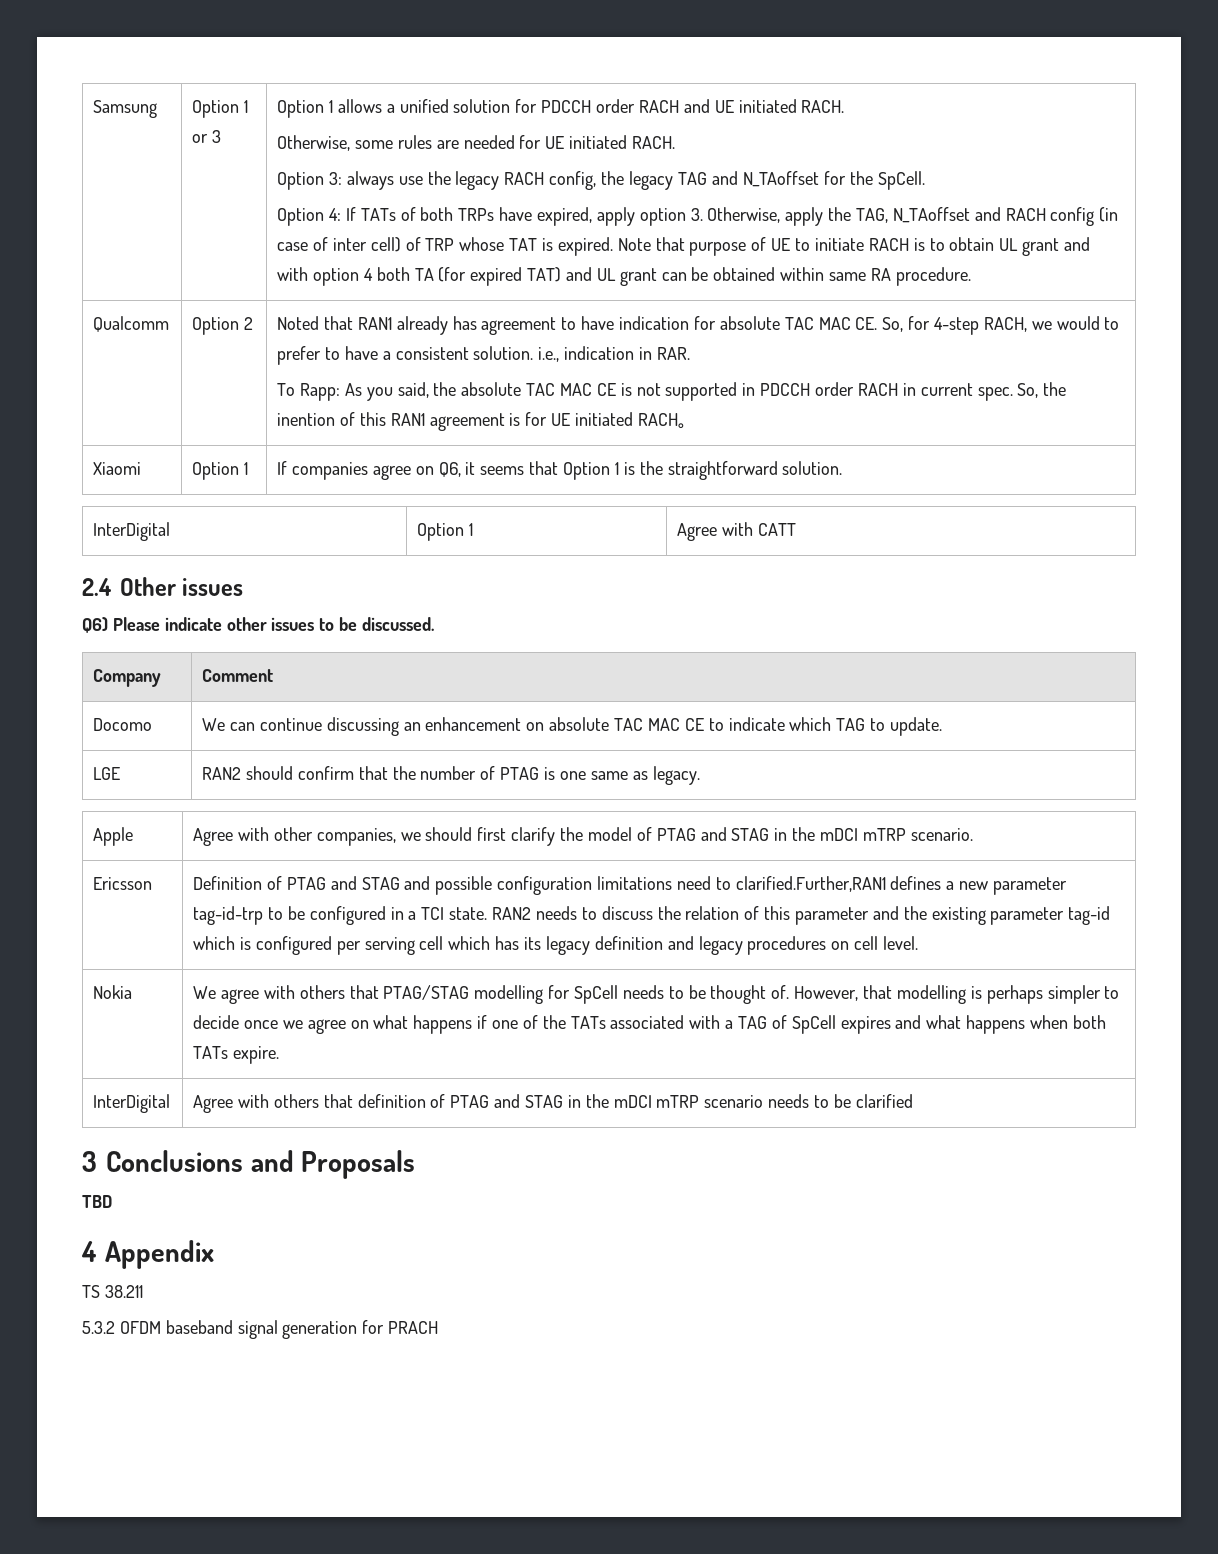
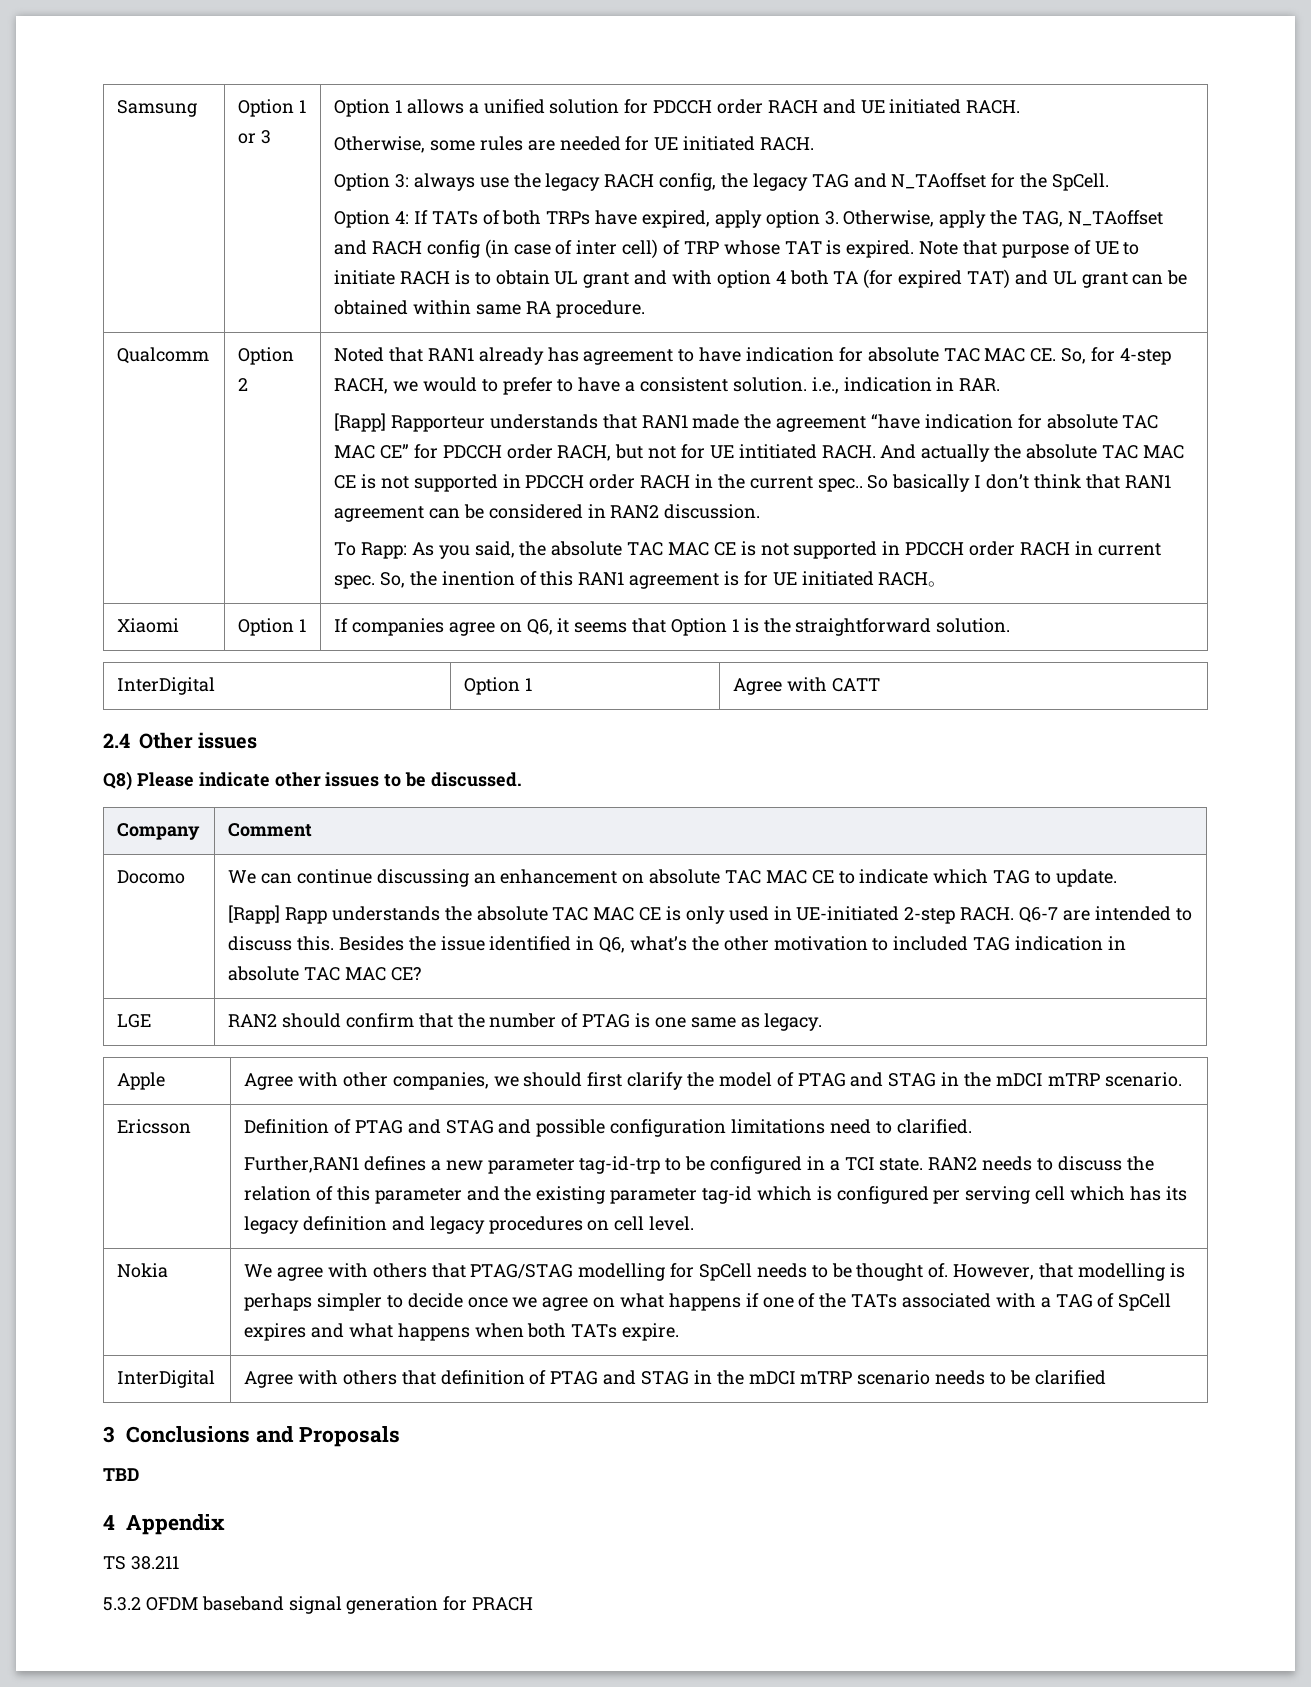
+ [Rapp] Rapporteur understands that RAN1 made the agreement “have indication for absolute TAC MAC CE” for PDCCH order RACH, but not for UE intitiated RACH. And actually the absolute TAC MAC CE is not supported in PDCCH order RACH in the current spec.. So basically I don’t think that RAN1 agreement can be considered in RAN2 discussion.
- Q6) Please indicate other issues to be discussed.
+ Q8) Please indicate other issues to be discussed.
+ [Rapp] Rapp understands the absolute TAC MAC CE is only used in UE-initiated 2-step RACH. Q6-7 are intended to discuss this. Besides the issue identified in Q6, what’s the other motivation to included TAG indication in absolute TAC MAC CE?
- Definition of PTAG and STAG and possible configuration limitations need to clarified.Further,RAN1 defines a new parameter tag-id-trp to be configured in a TCI state.
+ Definition of PTAG and STAG and possible configuration limitations need to clarified.
+ Further,RAN1 defines a new parameter tag-id-trp to be configured in a TCI state.

